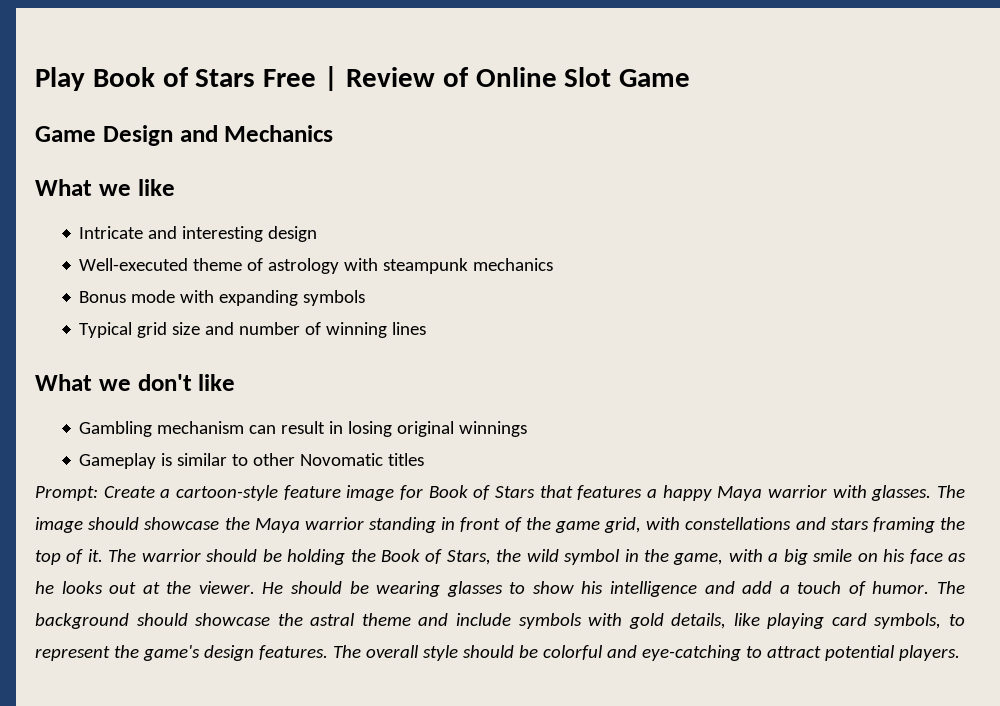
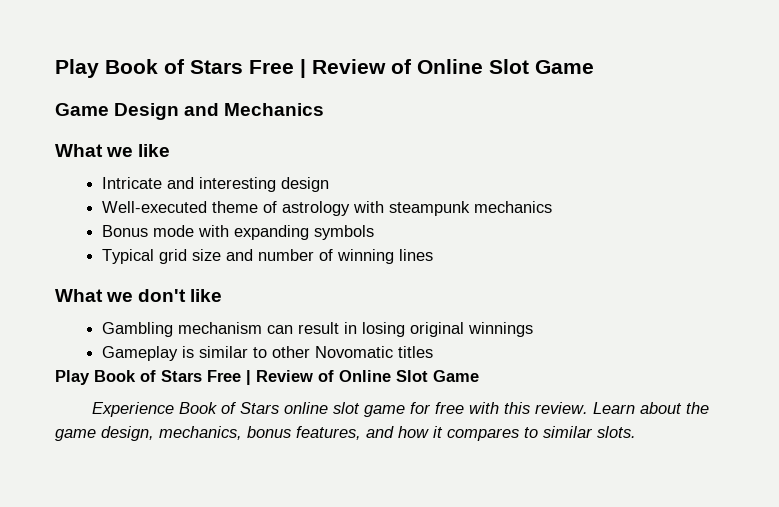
  Gameplay is similar to other Novomatic titles
- Prompt: Create a cartoon-style feature image for Book of Stars that features a happy Maya warrior with glasses. The image should showcase the Maya warrior standing in front of the game grid, with constellations and stars framing the top of it. The warrior should be holding the Book of Stars, the wild symbol in the game, with a big smile on his face as he looks out at the viewer. He should be wearing glasses to show his intelligence and add a touch of humor. The background should showcase the astral theme and include symbols with gold details, like playing card symbols, to represent the game's design features. The overall style should be colorful and eye-catching to attract potential players.
+ Play Book of Stars Free | Review of Online Slot Game
+ Experience Book of Stars online slot game for free with this review. Learn about the game design, mechanics, bonus features, and how it compares to similar slots.

